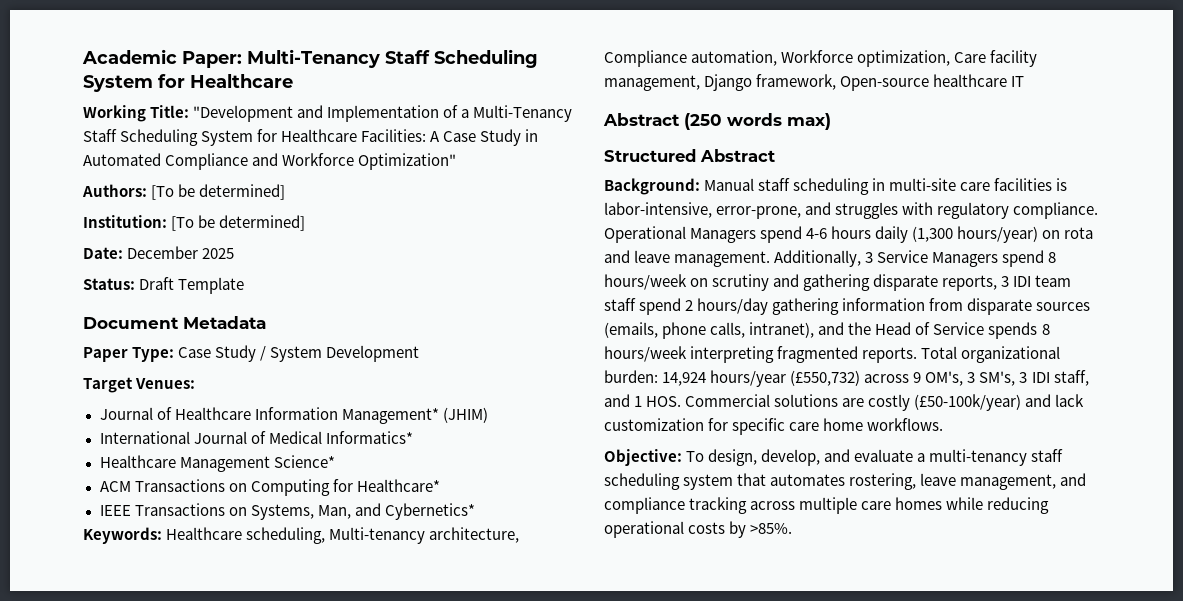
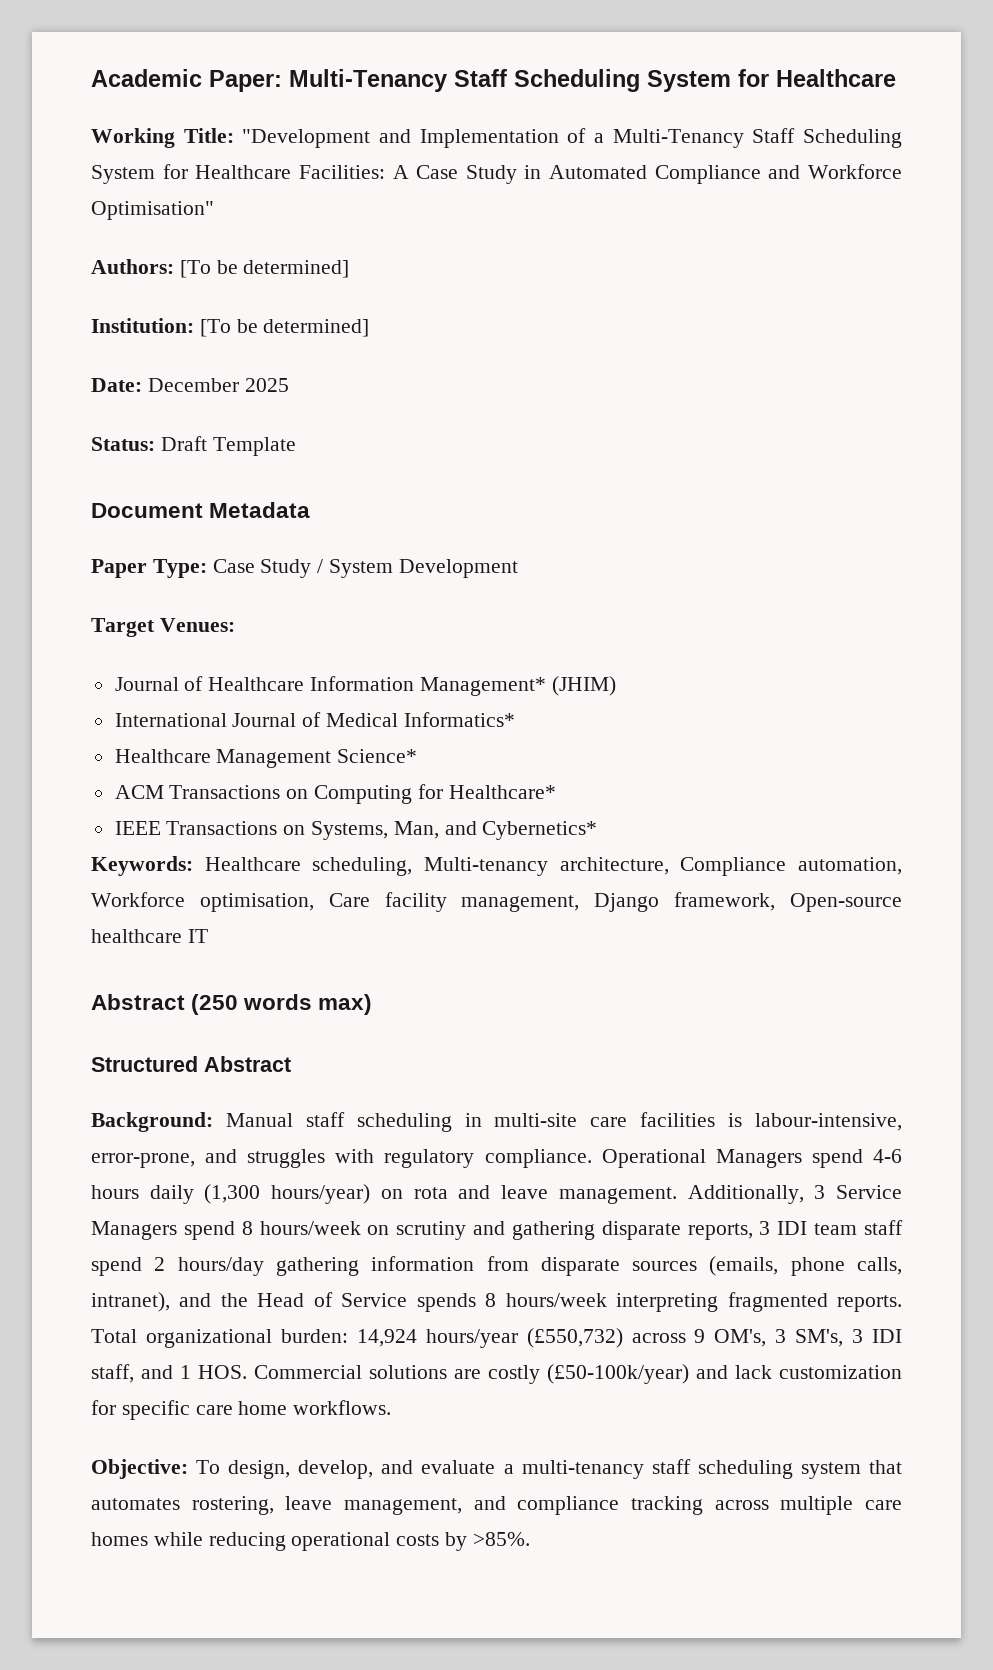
- Working Title: "Development and Implementation of a Multi-Tenancy Staff Scheduling System for Healthcare Facilities: A Case Study in Automated Compliance and Workforce Optimization"
+ Working Title: "Development and Implementation of a Multi-Tenancy Staff Scheduling System for Healthcare Facilities: A Case Study in Automated Compliance and Workforce Optimisation"
- Keywords: Healthcare scheduling, Multi-tenancy architecture, Compliance automation, Workforce optimization, Care facility management, Django framework, Open-source healthcare IT
+ Keywords: Healthcare scheduling, Multi-tenancy architecture, Compliance automation, Workforce optimisation, Care facility management, Django framework, Open-source healthcare IT
- Background: Manual staff scheduling in multi-site care facilities is labor-intensive, error-prone, and struggles with regulatory compliance.
+ Background: Manual staff scheduling in multi-site care facilities is labour-intensive, error-prone, and struggles with regulatory compliance.

